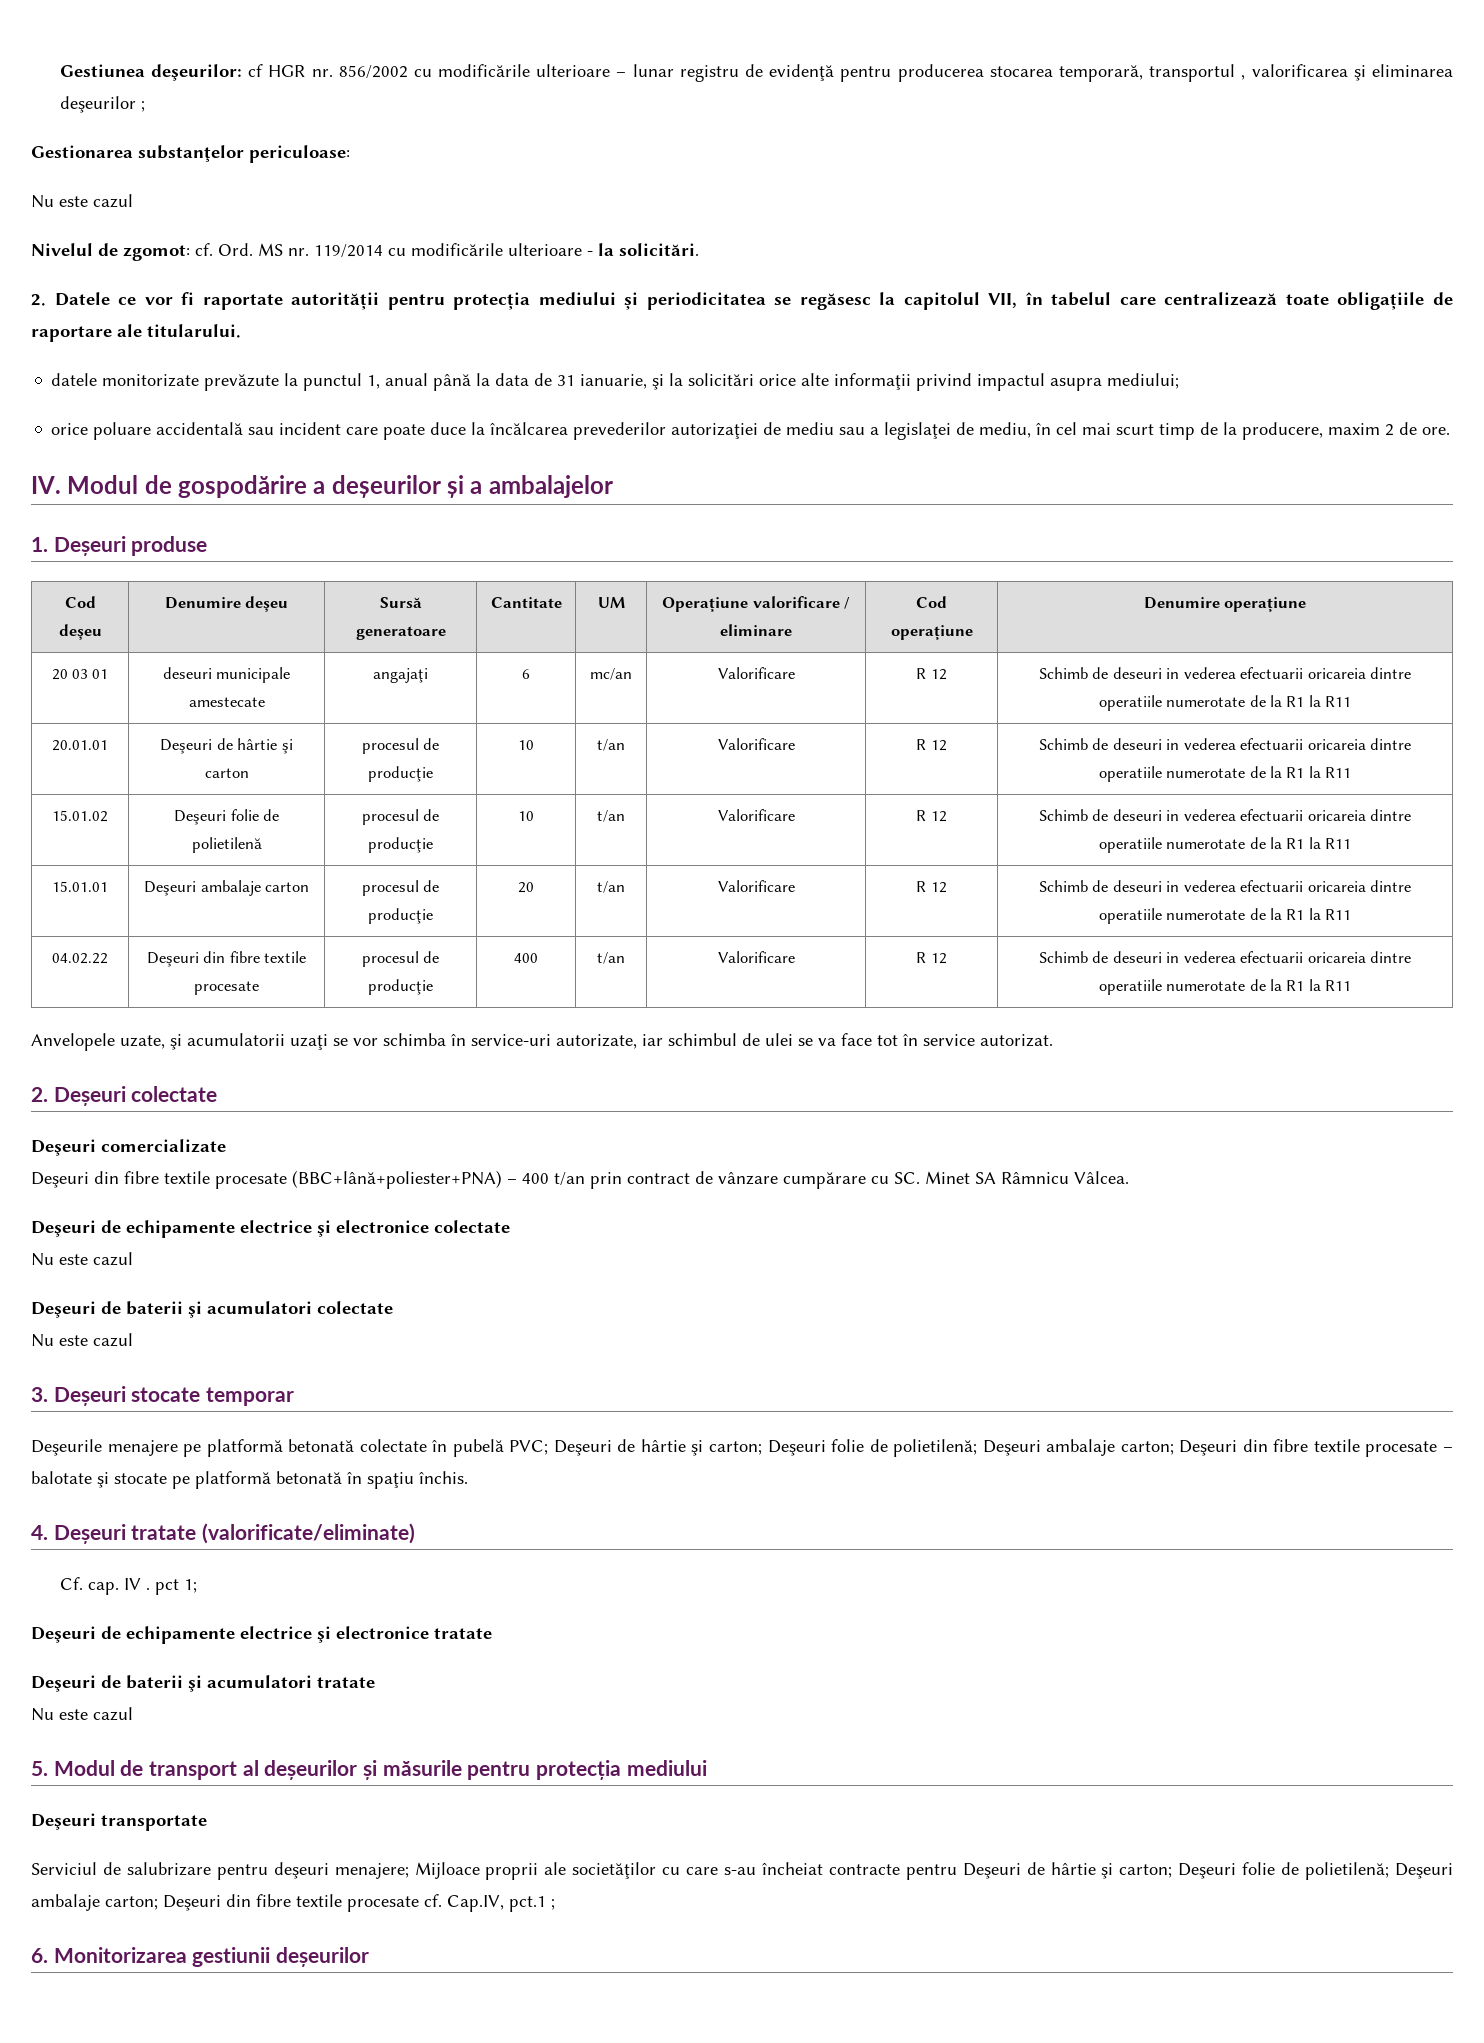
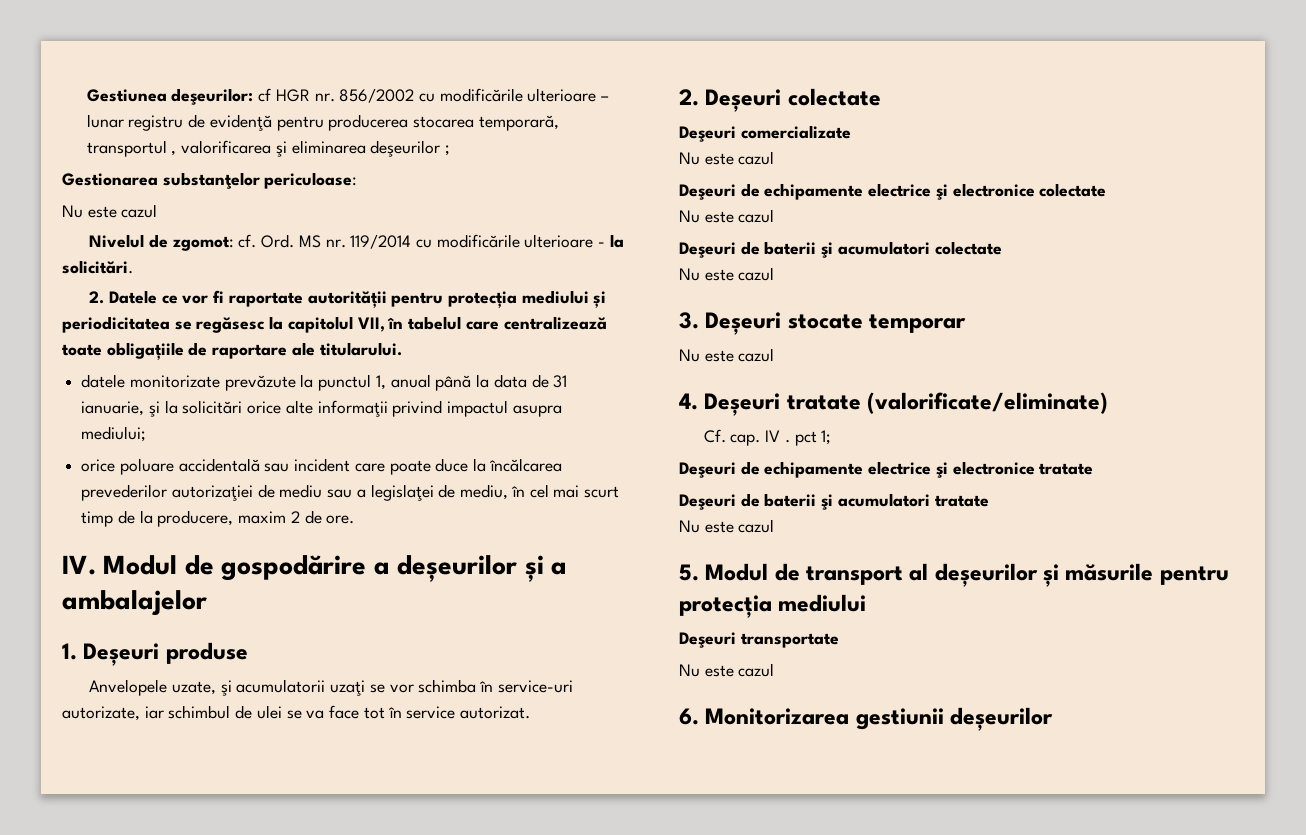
- Cod deșeu | Denumire deșeu | Sursă generatoare | Cantitate | UM | Operațiune valorificare / eliminare | Cod operațiune | Denumire operațiune
- 20 03 01 | deseuri municipale amestecate | angajaţi | 6 | mc/an | Valorificare | R 12 | Schimb de deseuri in vederea efectuarii oricareia dintre operatiile numerotate de la R1 la R11
- 20.01.01 | Deşeuri de hârtie şi carton | procesul de producţie | 10 | t/an | Valorificare | R 12 | Schimb de deseuri in vederea efectuarii oricareia dintre operatiile numerotate de la R1 la R11
- 15.01.02 | Deşeuri folie de polietilenă | procesul de producţie | 10 | t/an | Valorificare | R 12 | Schimb de deseuri in vederea efectuarii oricareia dintre operatiile numerotate de la R1 la R11
- 15.01.01 | Deşeuri ambalaje carton | procesul de producţie | 20 | t/an | Valorificare | R 12 | Schimb de deseuri in vederea efectuarii oricareia dintre operatiile numerotate de la R1 la R11
- 04.02.22 | Deşeuri din fibre textile procesate | procesul de producţie | 400 | t/an | Valorificare | R 12 | Schimb de deseuri in vederea efectuarii oricareia dintre operatiile numerotate de la R1 la R11
  Deşeuri comercializate
- Deşeuri din fibre textile procesate (BBC+lână+poliester+PNA) – 400 t/an prin contract de vânzare cumpărare cu SC. Minet SA Râmnicu Vâlcea.
+ Nu este cazul
  3. Deșeuri stocate temporar
- Deşeurile menajere pe platformă betonată colectate în pubelă PVC; Deşeuri de hârtie şi carton; Deşeuri folie de polietilenă; Deşeuri ambalaje carton; Deşeuri din fibre textile procesate – balotate şi stocate pe platformă betonată în spaţiu închis.
+ Nu este cazul
  Deşeuri transportate
- Serviciul de salubrizare pentru deşeuri menajere; Mijloace proprii ale societăţilor cu care s-au încheiat contracte pentru Deşeuri de hârtie şi carton; Deşeuri folie de polietilenă; Deşeuri ambalaje carton; Deşeuri din fibre textile procesate cf. Cap.IV, pct.1 ;
+ Nu este cazul

